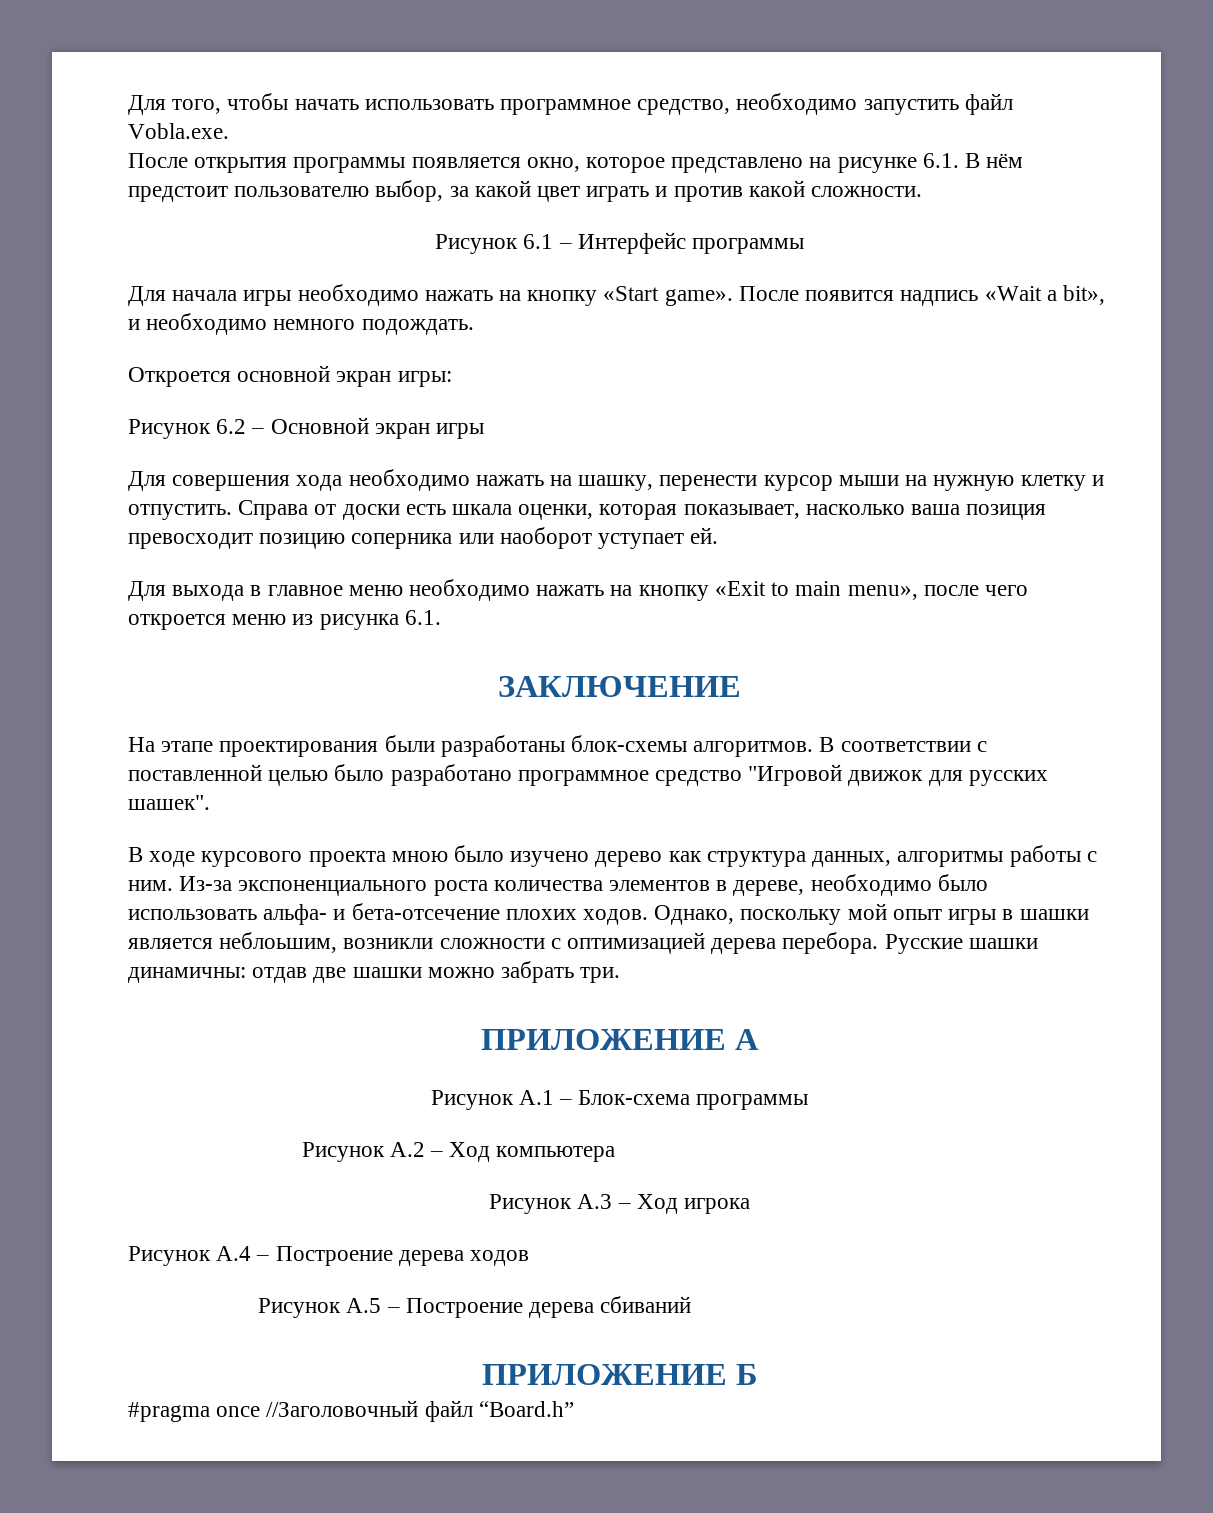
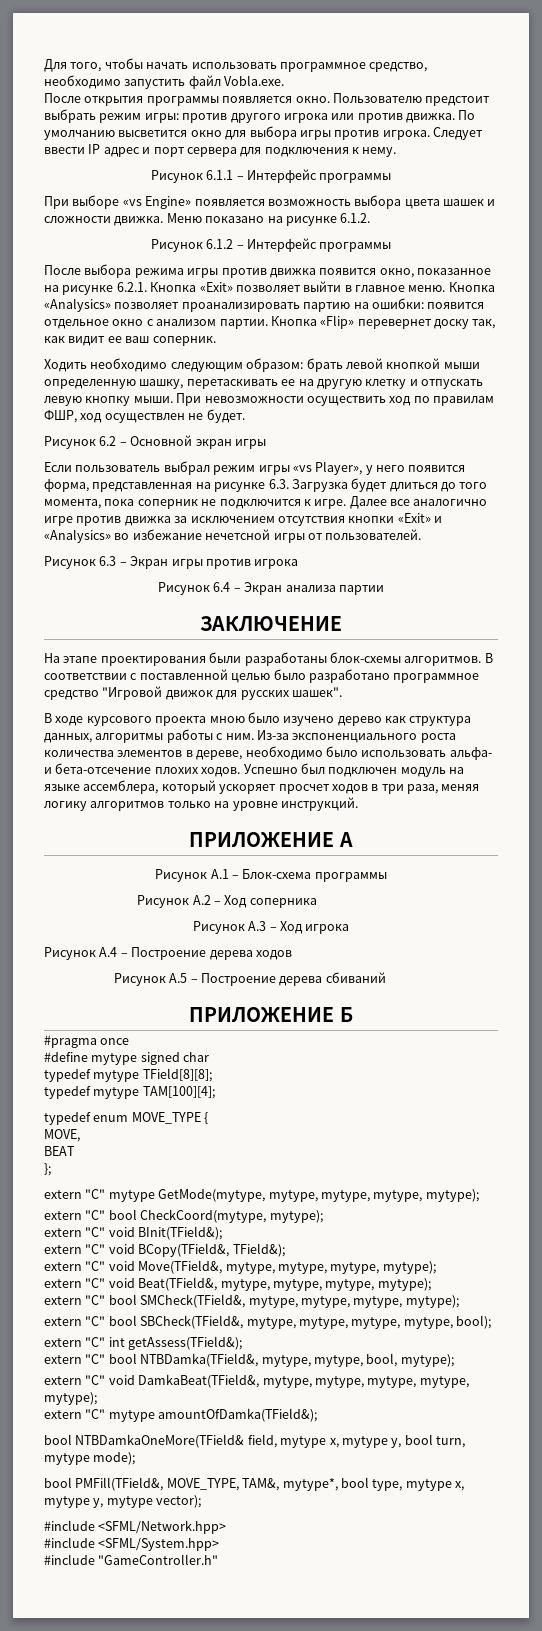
- После открытия программы появляется окно, которое представлено на рисунке 6.1. В нём предстоит пользователю выбор, за какой цвет играть и против какой сложности.
- Рисунок 6.1 – Интерфейс программы
- Для начала игры необходимо нажать на кнопку «Start game». После появится надпись «Wait a bit», и необходимо немного подождать.
- Откроется основной экран игры:
+ После открытия программы появляется окно. Пользователю предстоит выбрать режим игры: против другого игрока или против движка. По умолчанию высветится окно для выбора игры против игрока. Следует ввести IP адрес и порт сервера для подключения к нему.
+ Рисунок 6.1.1 – Интерфейс программы
+ При выборе «vs Engine» появляется возможность выбора цвета шашек и сложности движка. Меню показано на рисунке 6.1.2.
+ Рисунок 6.1.2 – Интерфейс программы
+ После выбора режима игры против движка появится окно, показанное на рисунке 6.2.1. Кнопка «Exit» позволяет выйти в главное меню. Кнопка «Analysics» позволяет проанализировать партию на ошибки: появится отдельное окно с анализом партии. Кнопка «Flip» перевернет доску так, как видит ее ваш соперник.
+ Ходить необходимо следующим образом: брать левой кнопкой мыши определенную шашку, перетаскивать ее на другую клетку и отпускать левую кнопку мыши. При невозможности осуществить ход по правилам ФШР, ход осуществлен не будет.
- Для совершения хода необходимо нажать на шашку, перенести курсор мыши на нужную клетку и отпустить. Справа от доски есть шкала оценки, которая показывает, насколько ваша позиция превосходит позицию соперника или наоборот уступает ей.
- Для выхода в главное меню необходимо нажать на кнопку «Exit to main menu», после чего откроется меню из рисунка 6.1.
+ Если пользователь выбрал режим игры «vs Player», у него появится форма, представленная на рисунке 6.3. Загрузка будет длиться до того момента, пока соперник не подключится к игре. Далее все аналогично игре против движка за исключением отсутствия кнопки «Exit» и «Analysics» во избежание нечетсной игры от пользователей.
+ Рисунок 6.3 – Экран игры против игрока
+ Рисунок 6.4 – Экран анализа партии
- Однако, поскольку мой опыт игры в шашки является неблоьшим, возникли сложности с оптимизацией дерева перебора. Русские шашки динамичны: отдав две шашки можно забрать три.
+ Успешно был подключен модуль на языке ассемблера, который ускоряет просчет ходов в три раза, меняя логику алгоритмов только на уровне инструкций.
- Рисунок А.2 – Ход компьютера
+ Рисунок А.2 – Ход соперника
- #pragma once //Заголовочный файл “Board.h”
+ #pragma once
+ #define mytype signed char
+ typedef mytype TField[8][8];
+ typedef mytype TAM[100][4];
+ typedef enum MOVE_TYPE {
+ MOVE,
+ BEAT
+ };
+ extern "C" mytype GetMode(mytype, mytype, mytype, mytype, mytype);
+ extern "C" bool CheckCoord(mytype, mytype);
+ extern "C" void BInit(TField&);
+ extern "C" void BCopy(TField&, TField&);
+ extern "C" void Move(TField&, mytype, mytype, mytype, mytype);
+ extern "C" void Beat(TField&, mytype, mytype, mytype, mytype);
+ extern "C" bool SMCheck(TField&, mytype, mytype, mytype, mytype);
+ extern "C" bool SBCheck(TField&, mytype, mytype, mytype, mytype, bool);
+ extern "C" int getAssess(TField&);
+ extern "C" bool NTBDamka(TField&, mytype, mytype, bool, mytype);
+ extern "C" void DamkaBeat(TField&, mytype, mytype, mytype, mytype, mytype);
+ extern "C" mytype amountOfDamka(TField&);
+ bool NTBDamkaOneMore(TField& field, mytype x, mytype y, bool turn, mytype mode);
+ bool PMFill(TField&, MOVE_TYPE, TAM&, mytype*, bool type, mytype x, mytype y, mytype vector);
+ #include <SFML/Network.hpp>
+ #include <SFML/System.hpp>
+ #include "GameController.h"

